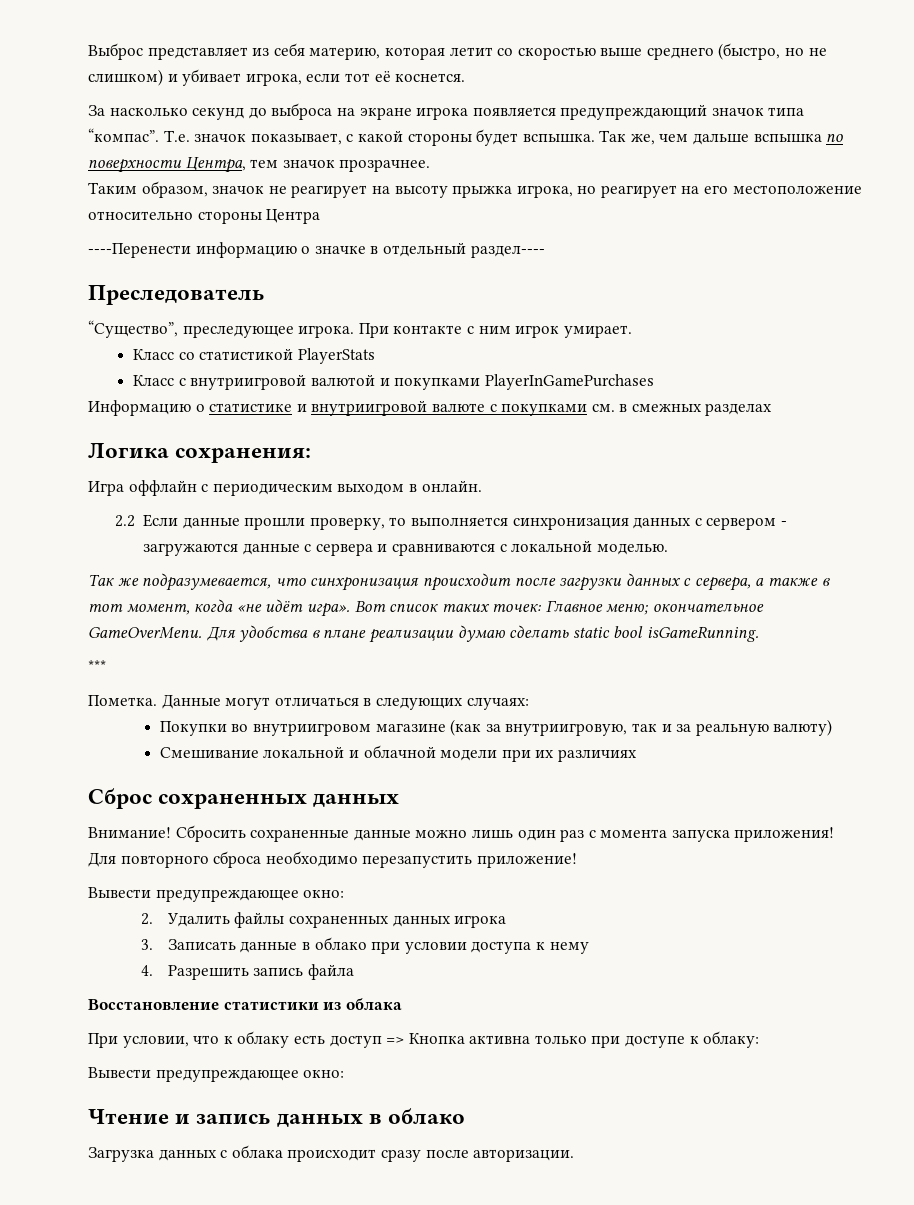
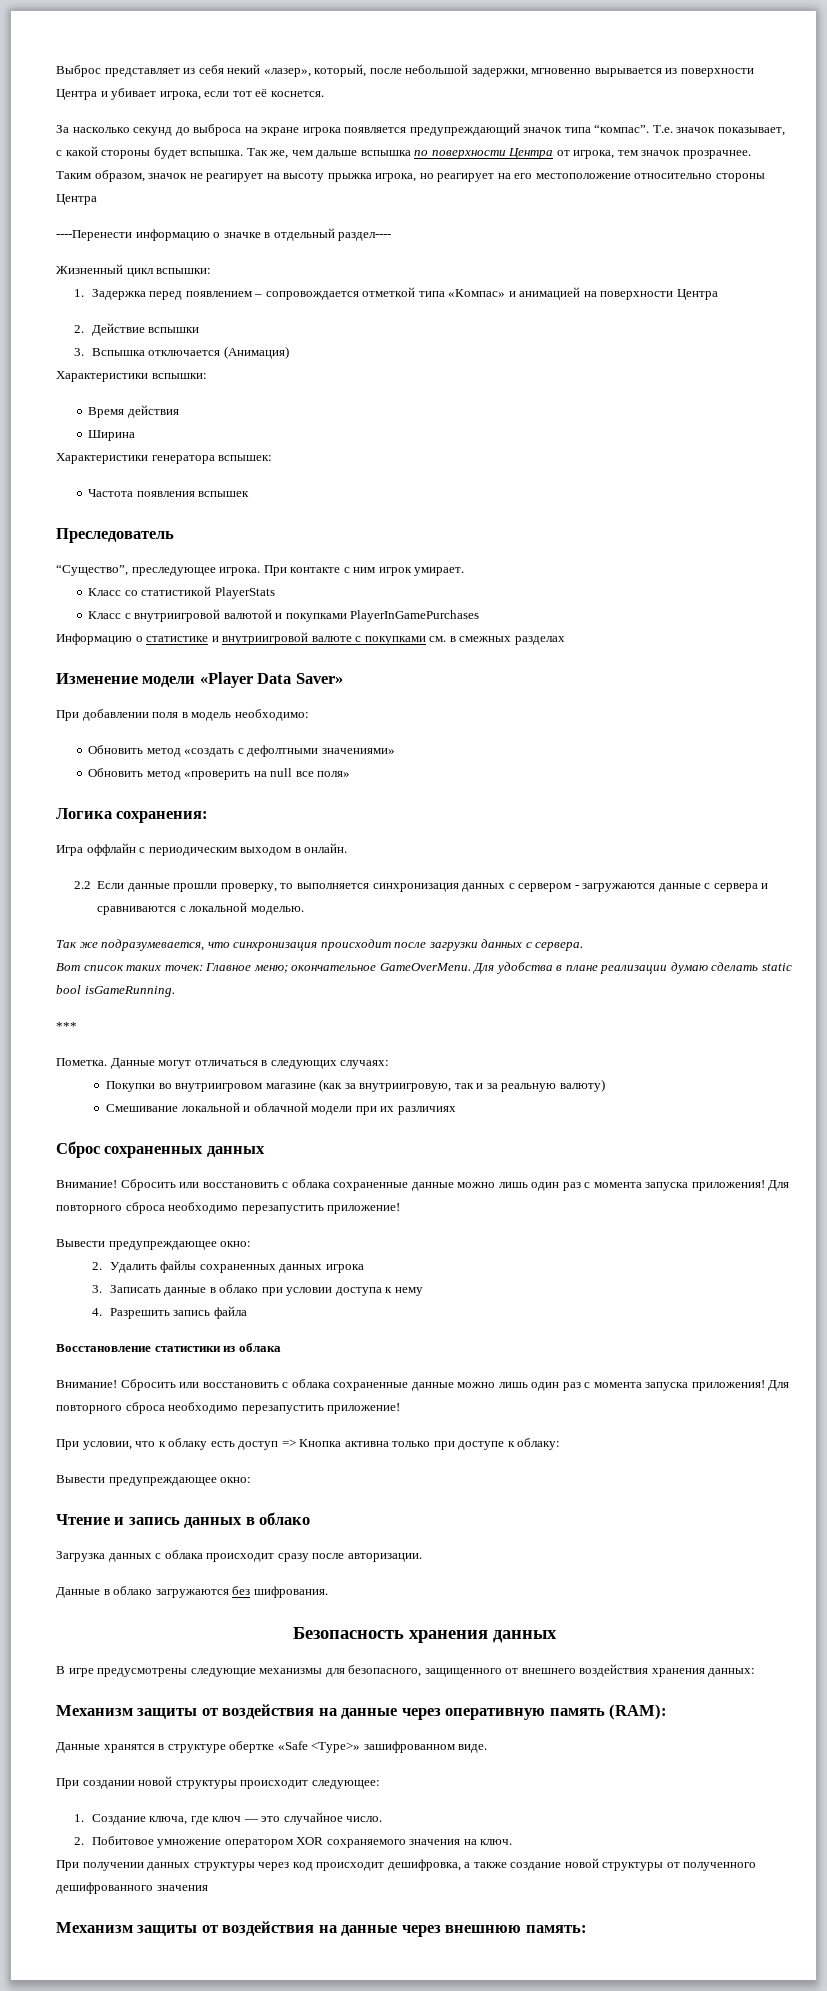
- Выброс представляет из себя материю, которая летит со скоростью выше среднего (быстро, но не слишком) и убивает игрока, если тот её коснется.
+ Выброс представляет из себя некий «лазер», который, после небольшой задержки, мгновенно вырывается из поверхности Центра и убивает игрока, если тот её коснется.
- Так же, чем дальше вспышка по поверхности Центра, тем значок прозрачнее.
+ Так же, чем дальше вспышка по поверхности Центра от игрока, тем значок прозрачнее.
+ Жизненный цикл вспышки:
+ 1. Задержка перед появлением – сопровождается отметкой типа «Компас» и анимацией на поверхности Центра
+ 2. Действие вспышки
+ 3. Вспышка отключается (Анимация)
+ Характеристики вспышки:
+ Время действия
+ Ширина
+ Характеристики генератора вспышек:
+ Частота появления вспышек
+ Изменение модели «Player Data Saver»
+ При добавлении поля в модель необходимо:
+ Обновить метод «создать с дефолтными значениями»
+ Обновить метод «проверить на null все поля»
- Так же подразумевается, что синхронизация происходит после загрузки данных с сервера, а также в тот момент, когда «не идёт игра». Вот список таких точек: Главное меню; окончательное GameOverMenu.
+ Так же подразумевается, что синхронизация происходит после загрузки данных с сервера.
+ Вот список таких точек: Главное меню; окончательное GameOverMenu.
  Сброс сохраненных данных
- Внимание! Сбросить сохраненные данные можно лишь один раз с момента запуска приложения!
+ Внимание! Сбросить или восстановить с облака сохраненные данные можно лишь один раз с момента запуска приложения!
  Восстановление статистики из облака
+ Внимание! Сбросить или восстановить с облака сохраненные данные можно лишь один раз с момента запуска приложения! Для повторного сброса необходимо перезапустить приложение!
+ Данные в облако загружаются без шифрования.
+ Безопасность хранения данных
+ В игре предусмотрены следующие механизмы для безопасного, защищенного от внешнего воздействия хранения данных:
+ Механизм защиты от воздействия на данные через оперативную память (RAM):
+ Данные хранятся в структуре обертке «Safe <Type>» зашифрованном виде.
+ При создании новой структуры происходит следующее:
+ 1. Создание ключа, где ключ — это случайное число.
+ 2. Побитовое умножение оператором XOR сохраняемого значения на ключ.
+ При получении данных структуры через код происходит дешифровка, а также создание новой структуры от полученного дешифрованного значения
+ Механизм защиты от воздействия на данные через внешнюю память:

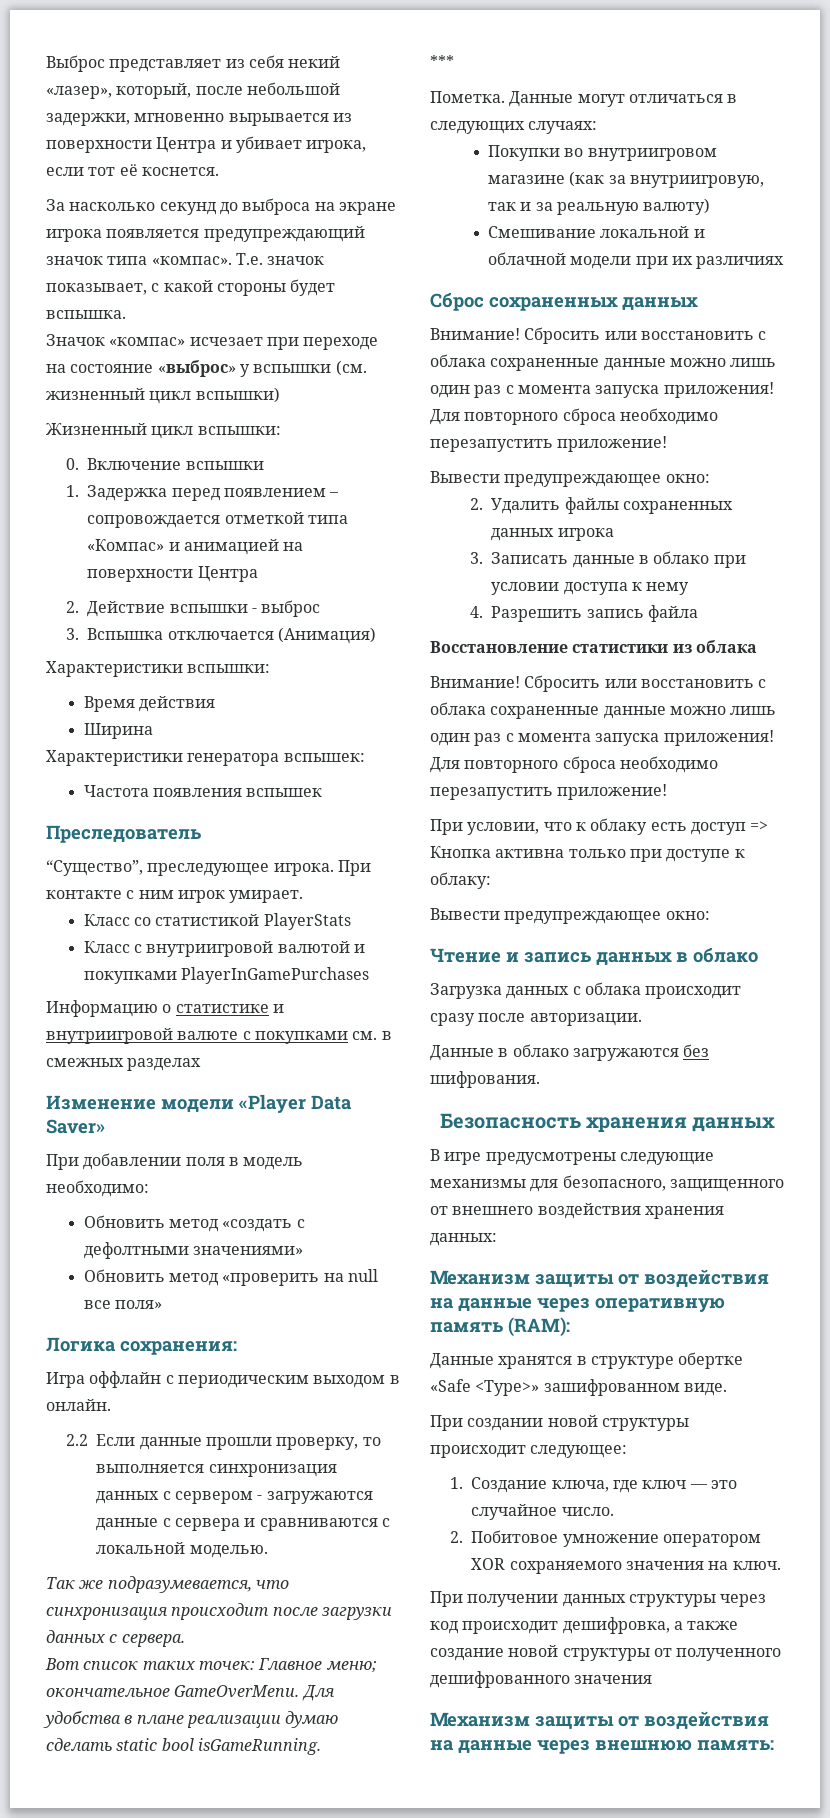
- За насколько секунд до выброса на экране игрока появляется предупреждающий значок типа “компас”.
+ За насколько секунд до выброса на экране игрока появляется предупреждающий значок типа «компас».
- Т.е. значок показывает, с какой стороны будет вспышка. Так же, чем дальше вспышка по поверхности Центра от игрока, тем значок прозрачнее.
- Таким образом, значок не реагирует на высоту прыжка игрока, но реагирует на его местоположение относительно стороны Центра
- ----Перенести информацию о значке в отдельный раздел----
+ Т.е. значок показывает, с какой стороны будет вспышка.
+ Значок «компас» исчезает при переходе на состояние «выброс» у вспышки (см. жизненный цикл вспышки)
+ 0. Включение вспышки
- 2. Действие вспышки
+ 2. Действие вспышки - выброс

